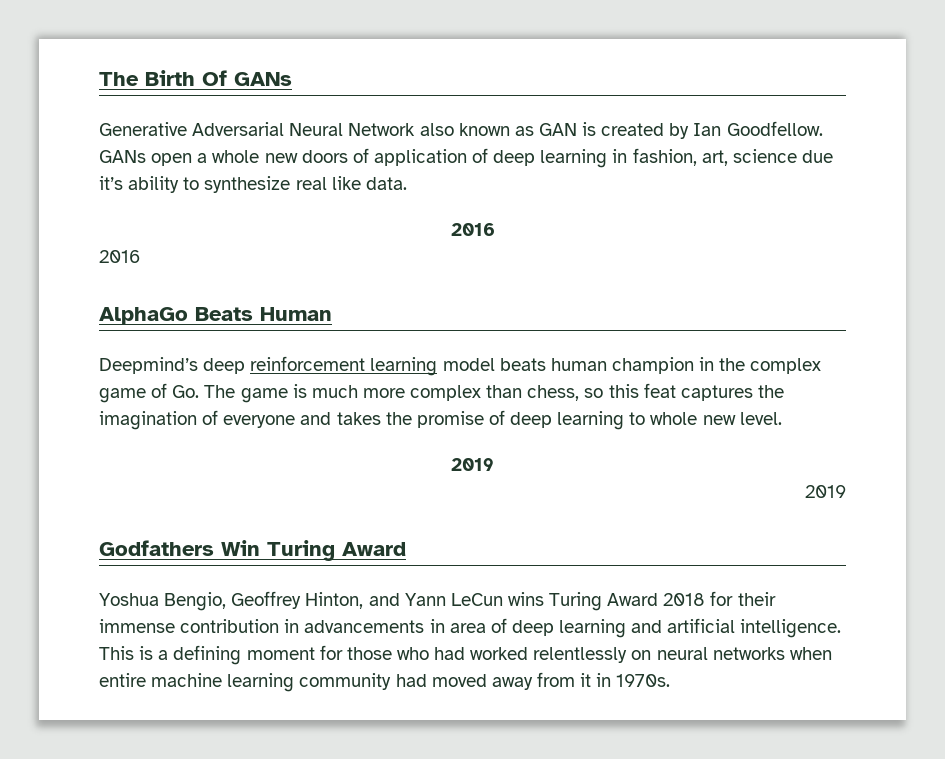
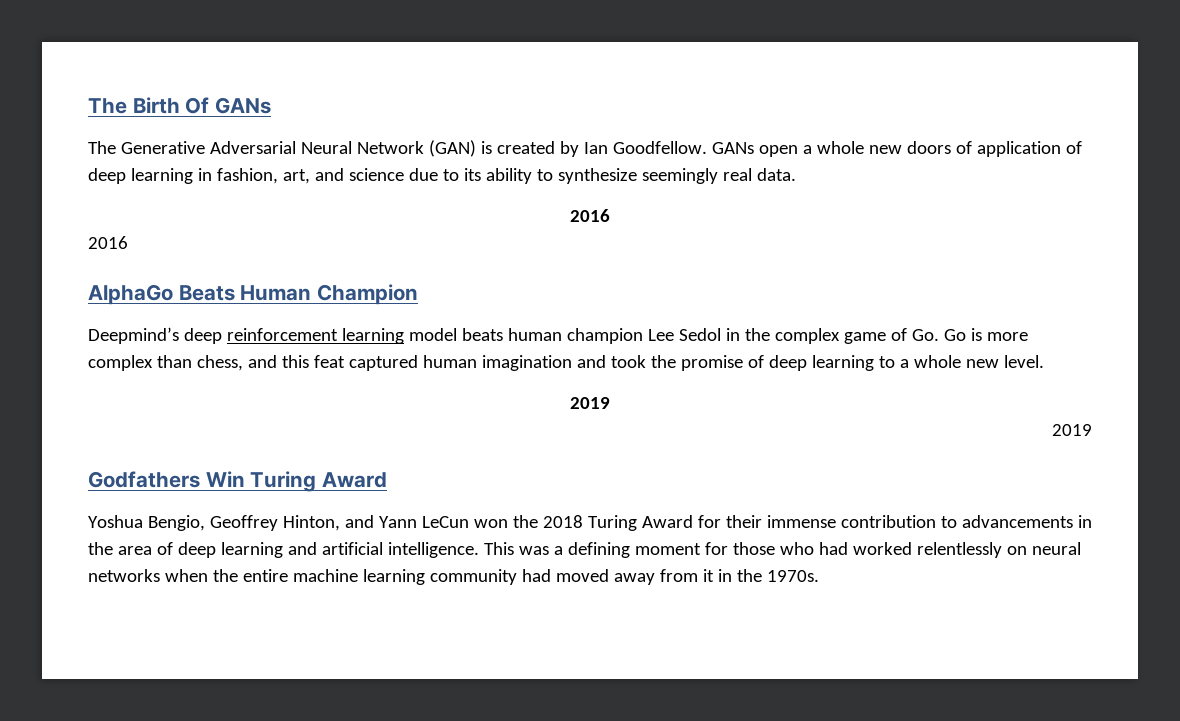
- Generative Adversarial Neural Network also known as GAN is created by Ian Goodfellow.
+ The Generative Adversarial Neural Network (GAN) is created by Ian Goodfellow.
- GANs open a whole new doors of application of deep learning in fashion, art, science due it’s ability to synthesize real like data.
+ GANs open a whole new doors of application of deep learning in fashion, art, and science due to its ability to synthesize seemingly real data.
- AlphaGo Beats Human
+ AlphaGo Beats Human Champion
- Deepmind’s deep reinforcement learning model beats human champion in the complex game of Go. The game is much more complex than chess, so this feat captures the imagination of everyone and takes the promise of deep learning to whole new level.
+ Deepmind’s deep reinforcement learning model beats human champion Lee Sedol in the complex game of Go. Go is more complex than chess, and this feat captured human imagination and took the promise of deep learning to a whole new level.
- Yoshua Bengio, Geoffrey Hinton, and Yann LeCun wins Turing Award 2018 for their immense contribution in advancements in area of deep learning and artificial intelligence.
+ Yoshua Bengio, Geoffrey Hinton, and Yann LeCun won the 2018 Turing Award for their immense contribution to advancements in the area of deep learning and artificial intelligence.
- This is a defining moment for those who had worked relentlessly on neural networks when entire machine learning community had moved away from it in 1970s.
+ This was a defining moment for those who had worked relentlessly on neural networks when the entire machine learning community had moved away from it in the 1970s.

